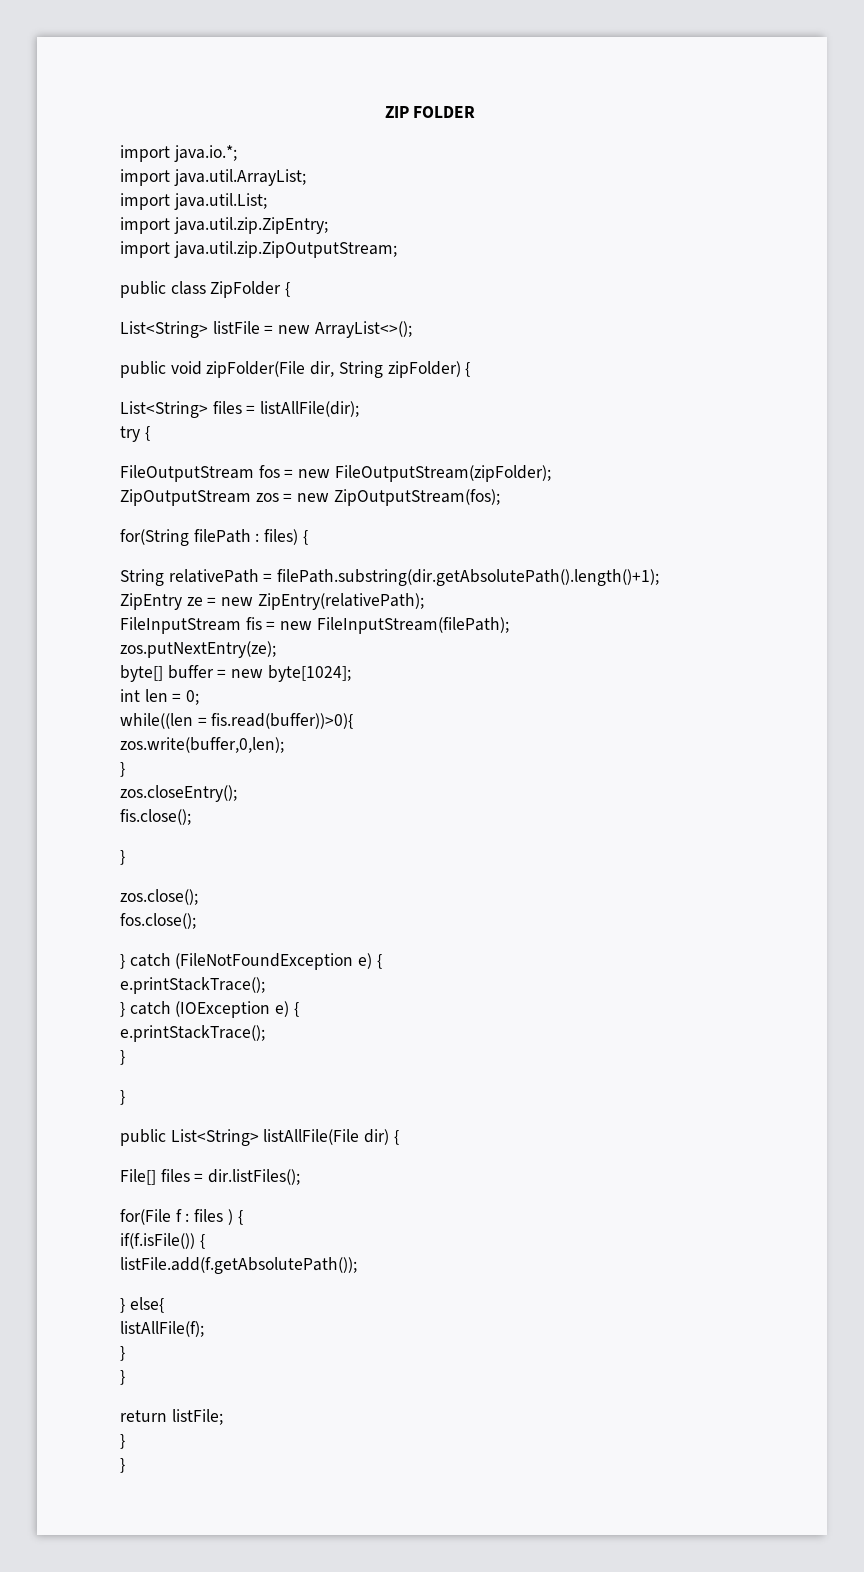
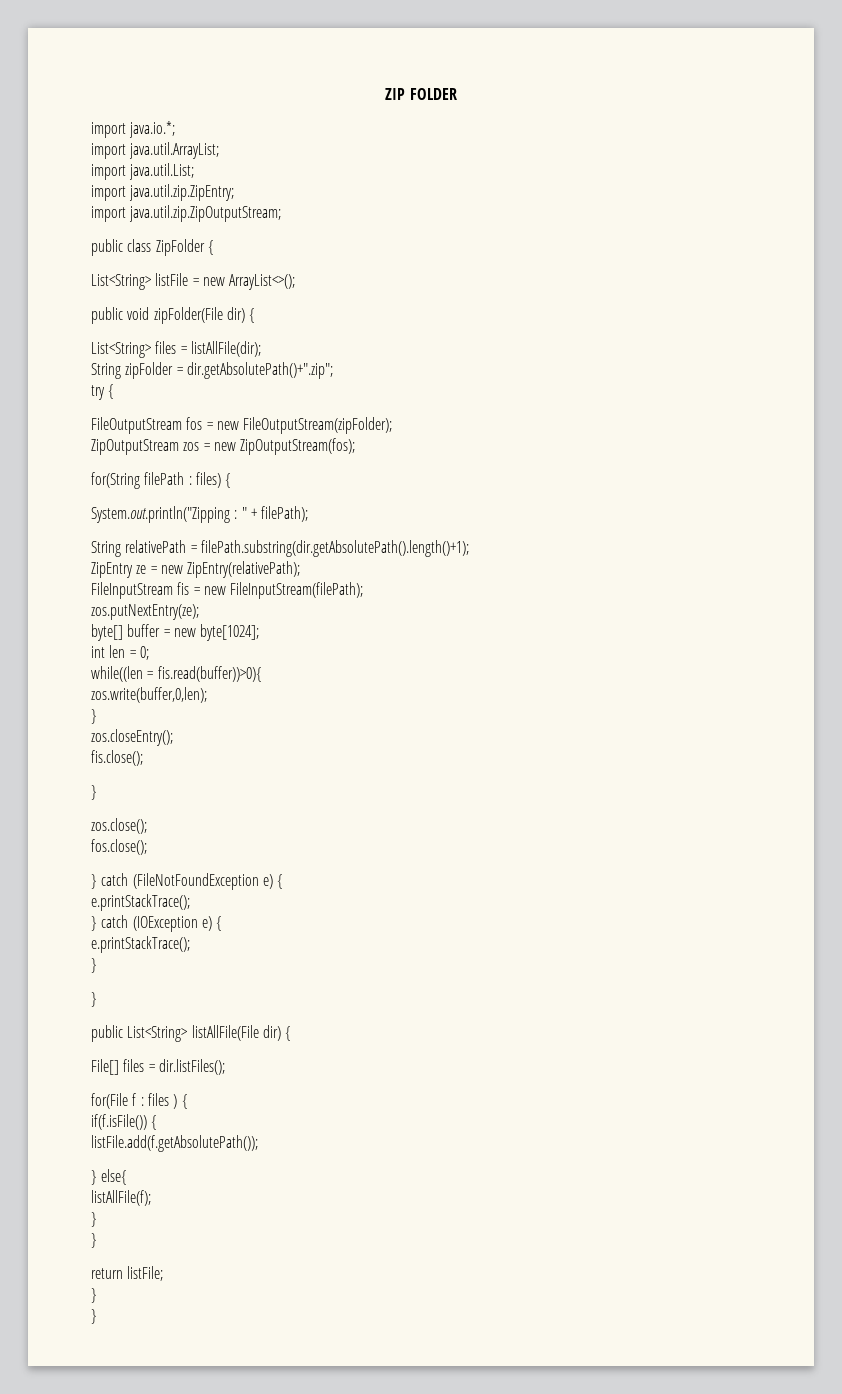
- public void zipFolder(File dir, String zipFolder) {
+ public void zipFolder(File dir) {
+ String zipFolder = dir.getAbsolutePath()+".zip";
+ System.out.println("Zipping : " + filePath);

